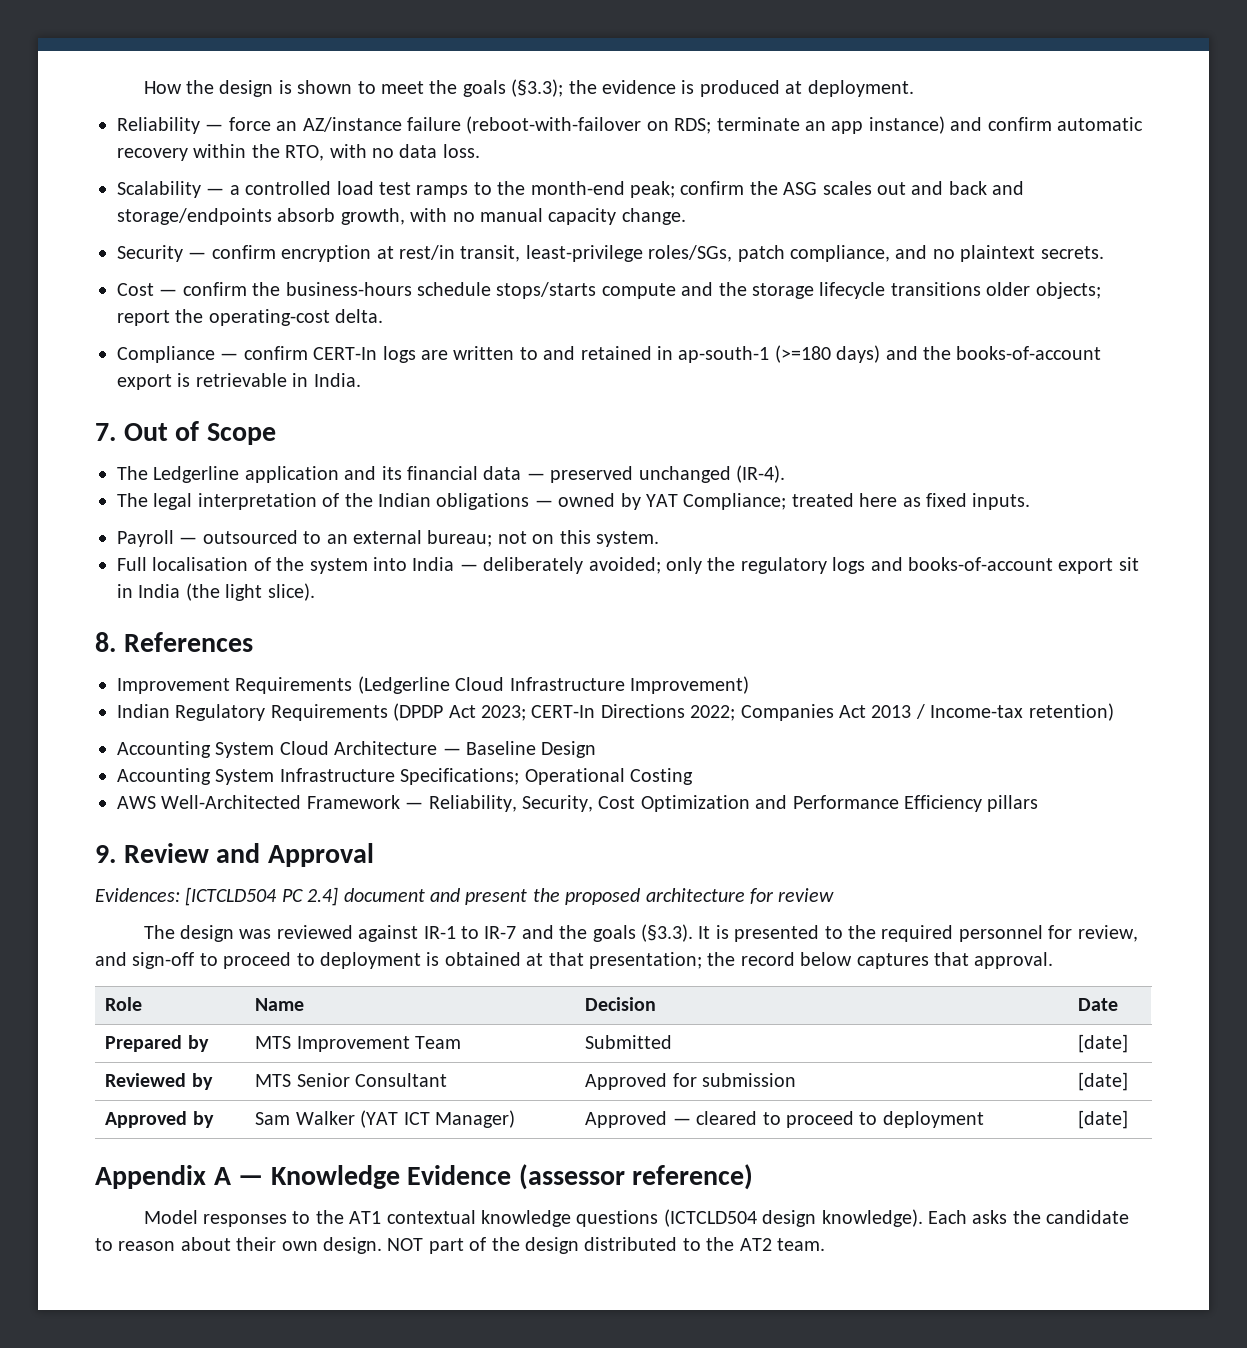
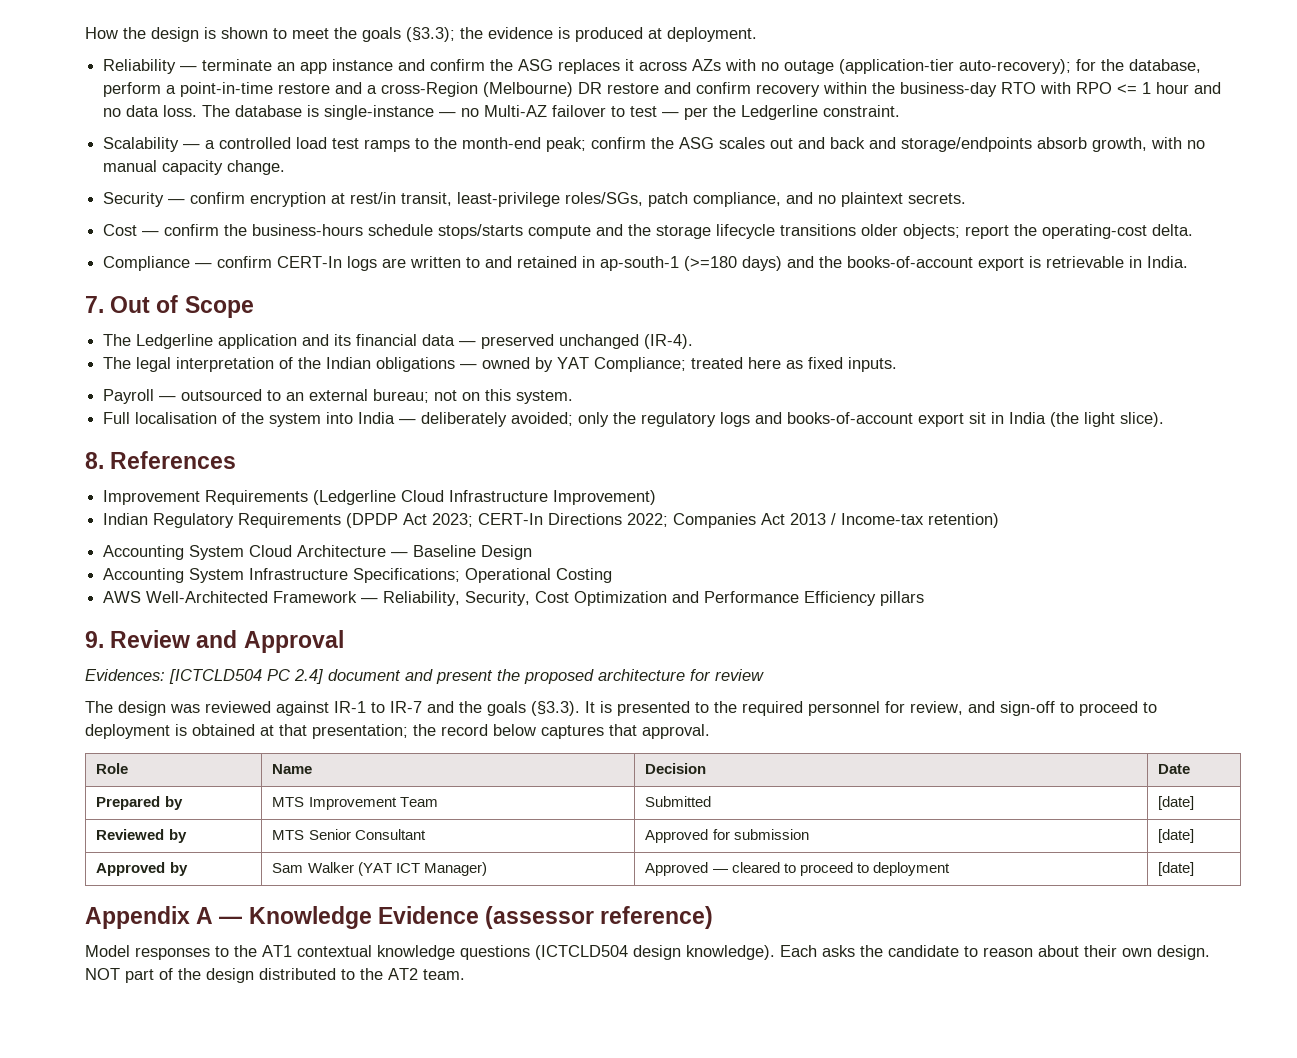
- Reliability — force an AZ/instance failure (reboot-with-failover on RDS; terminate an app instance) and confirm automatic recovery within the RTO, with no data loss.
+ Reliability — terminate an app instance and confirm the ASG replaces it across AZs with no outage (application-tier auto-recovery); for the database, perform a point-in-time restore and a cross-Region (Melbourne) DR restore and confirm recovery within the business-day RTO with RPO <= 1 hour and no data loss. The database is single-instance — no Multi-AZ failover to test — per the Ledgerline constraint.

